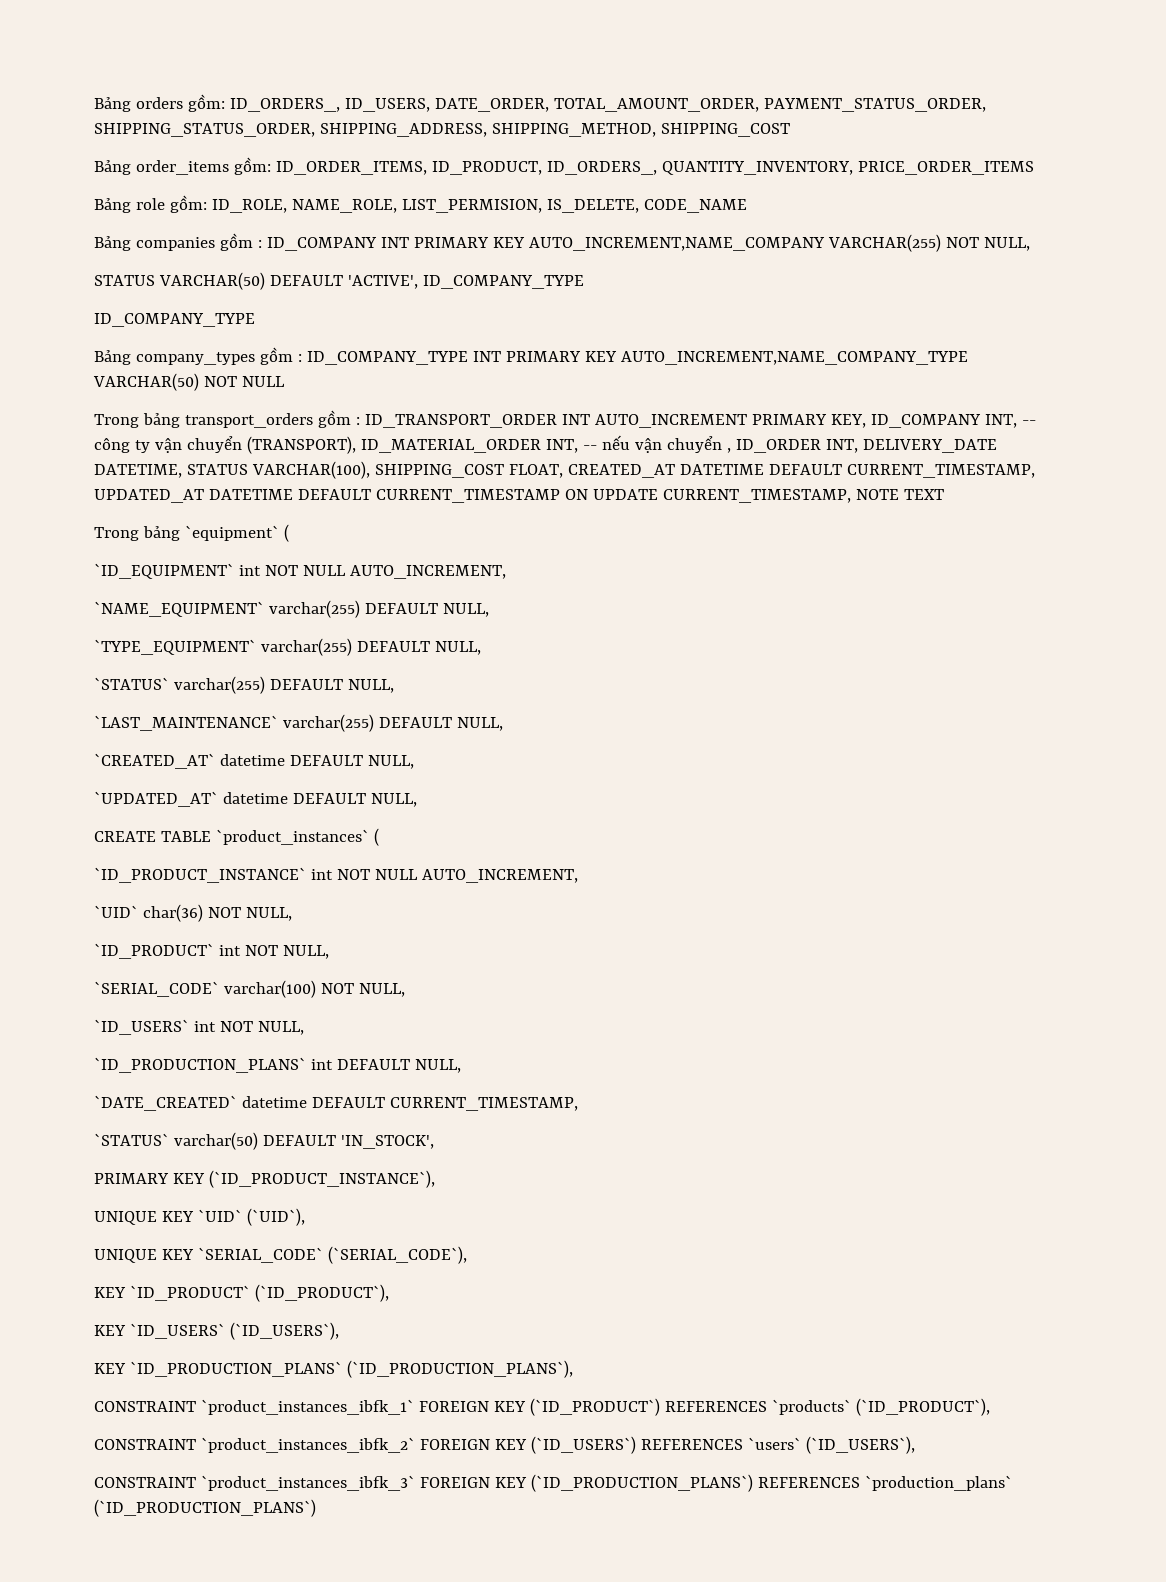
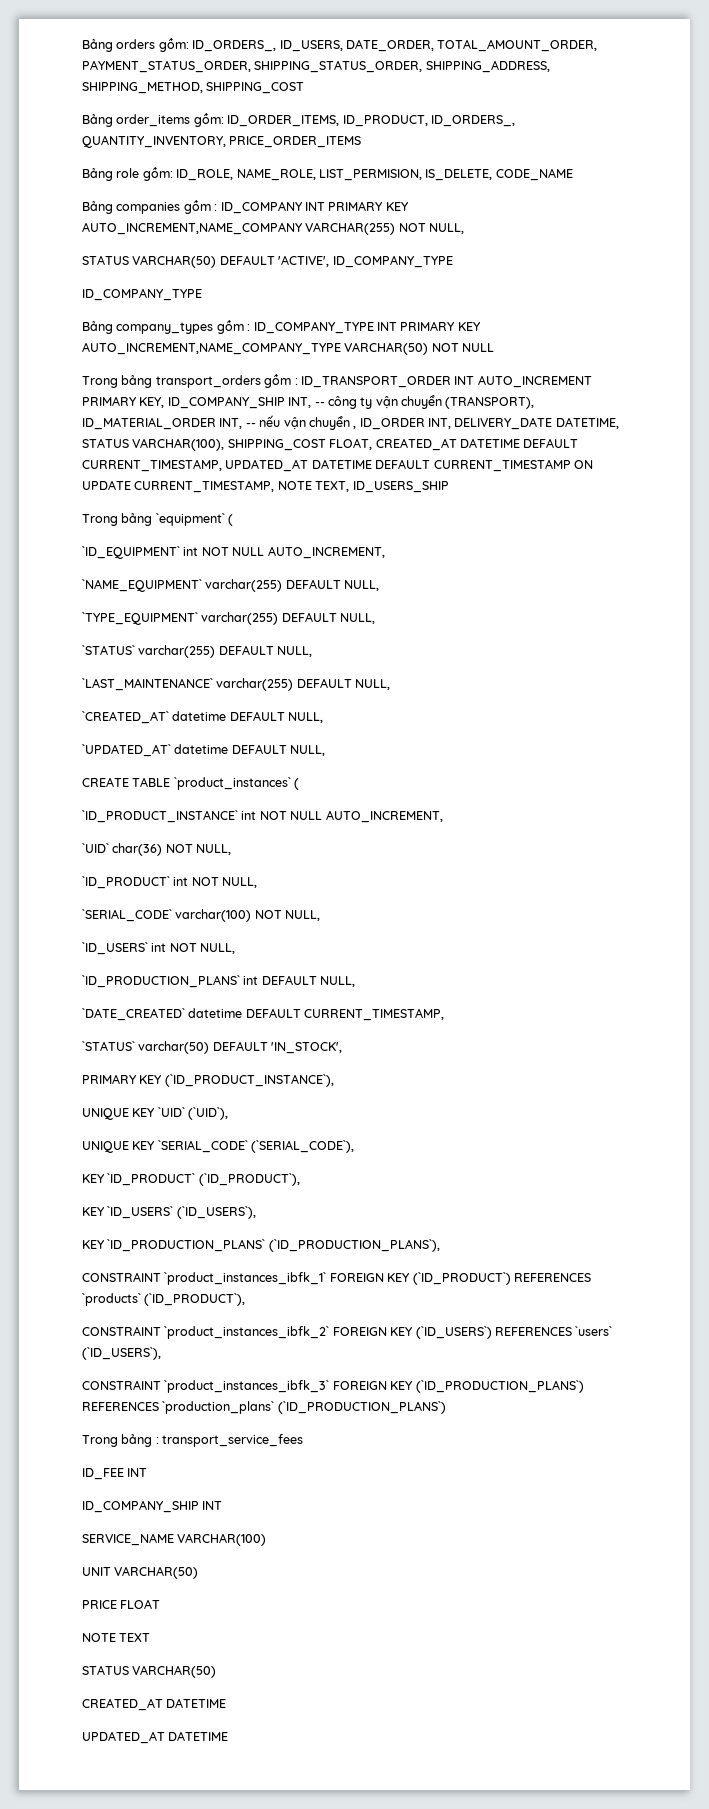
- Trong bảng transport_orders gồm : ID_TRANSPORT_ORDER INT AUTO_INCREMENT PRIMARY KEY, ID_COMPANY INT, -- công ty vận chuyển (TRANSPORT), ID_MATERIAL_ORDER INT, -- nếu vận chuyển , ID_ORDER INT, DELIVERY_DATE DATETIME, STATUS VARCHAR(100), SHIPPING_COST FLOAT, CREATED_AT DATETIME DEFAULT CURRENT_TIMESTAMP, UPDATED_AT DATETIME DEFAULT CURRENT_TIMESTAMP ON UPDATE CURRENT_TIMESTAMP, NOTE TEXT
+ Trong bảng transport_orders gồm : ID_TRANSPORT_ORDER INT AUTO_INCREMENT PRIMARY KEY, ID_COMPANY_SHIP INT, -- công ty vận chuyển (TRANSPORT), ID_MATERIAL_ORDER INT, -- nếu vận chuyển , ID_ORDER INT, DELIVERY_DATE DATETIME, STATUS VARCHAR(100), SHIPPING_COST FLOAT, CREATED_AT DATETIME DEFAULT CURRENT_TIMESTAMP, UPDATED_AT DATETIME DEFAULT CURRENT_TIMESTAMP ON UPDATE CURRENT_TIMESTAMP, NOTE TEXT, ID_USERS_SHIP
+ Trong bảng : transport_service_fees
+ ID_FEE INT
+ ID_COMPANY_SHIP INT
+ SERVICE_NAME VARCHAR(100)
+ UNIT VARCHAR(50)
+ PRICE FLOAT
+ NOTE TEXT
+ STATUS VARCHAR(50)
+ CREATED_AT DATETIME
+ UPDATED_AT DATETIME

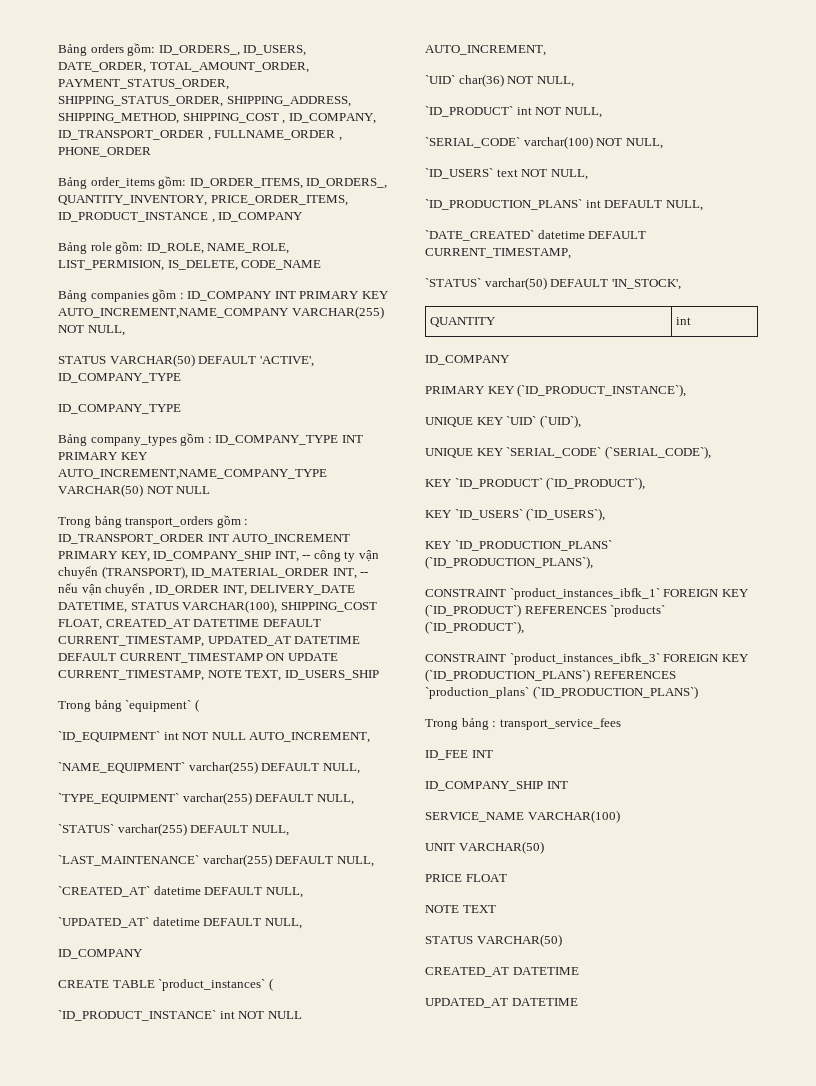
- Bảng orders gồm: ID_ORDERS_, ID_USERS, DATE_ORDER, TOTAL_AMOUNT_ORDER, PAYMENT_STATUS_ORDER, SHIPPING_STATUS_ORDER, SHIPPING_ADDRESS, SHIPPING_METHOD, SHIPPING_COST
+ Bảng orders gồm: ID_ORDERS_, ID_USERS, DATE_ORDER, TOTAL_AMOUNT_ORDER, PAYMENT_STATUS_ORDER, SHIPPING_STATUS_ORDER, SHIPPING_ADDRESS, SHIPPING_METHOD, SHIPPING_COST , ID_COMPANY, ID_TRANSPORT_ORDER , FULLNAME_ORDER , PHONE_ORDER
- Bảng order_items gồm: ID_ORDER_ITEMS, ID_PRODUCT, ID_ORDERS_, QUANTITY_INVENTORY, PRICE_ORDER_ITEMS
+ Bảng order_items gồm: ID_ORDER_ITEMS, ID_ORDERS_, QUANTITY_INVENTORY, PRICE_ORDER_ITEMS, ID_PRODUCT_INSTANCE , ID_COMPANY
  `UPDATED_AT` datetime DEFAULT NULL,
+ ID_COMPANY
- `ID_USERS` int NOT NULL,
+ `ID_USERS` text NOT NULL,
+ QUANTITY | int
+ ID_COMPANY
- CONSTRAINT `product_instances_ibfk_2` FOREIGN KEY (`ID_USERS`) REFERENCES `users` (`ID_USERS`),

